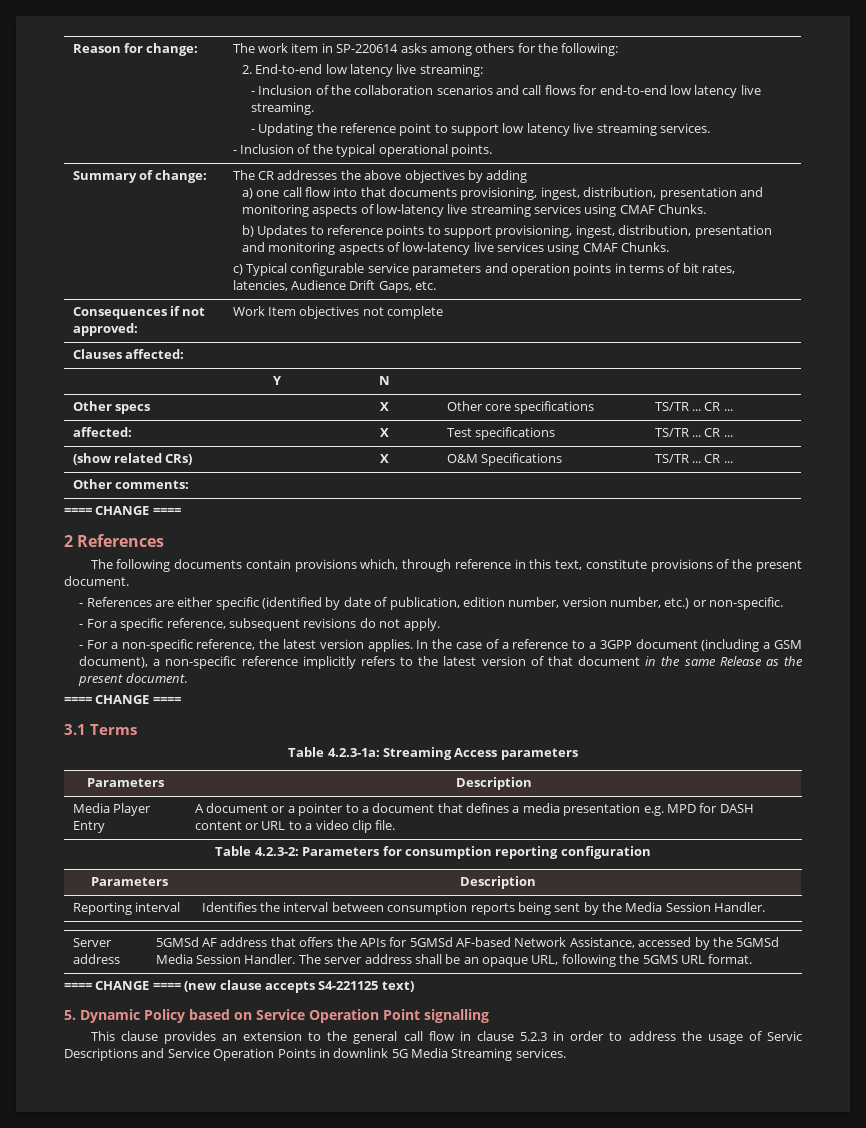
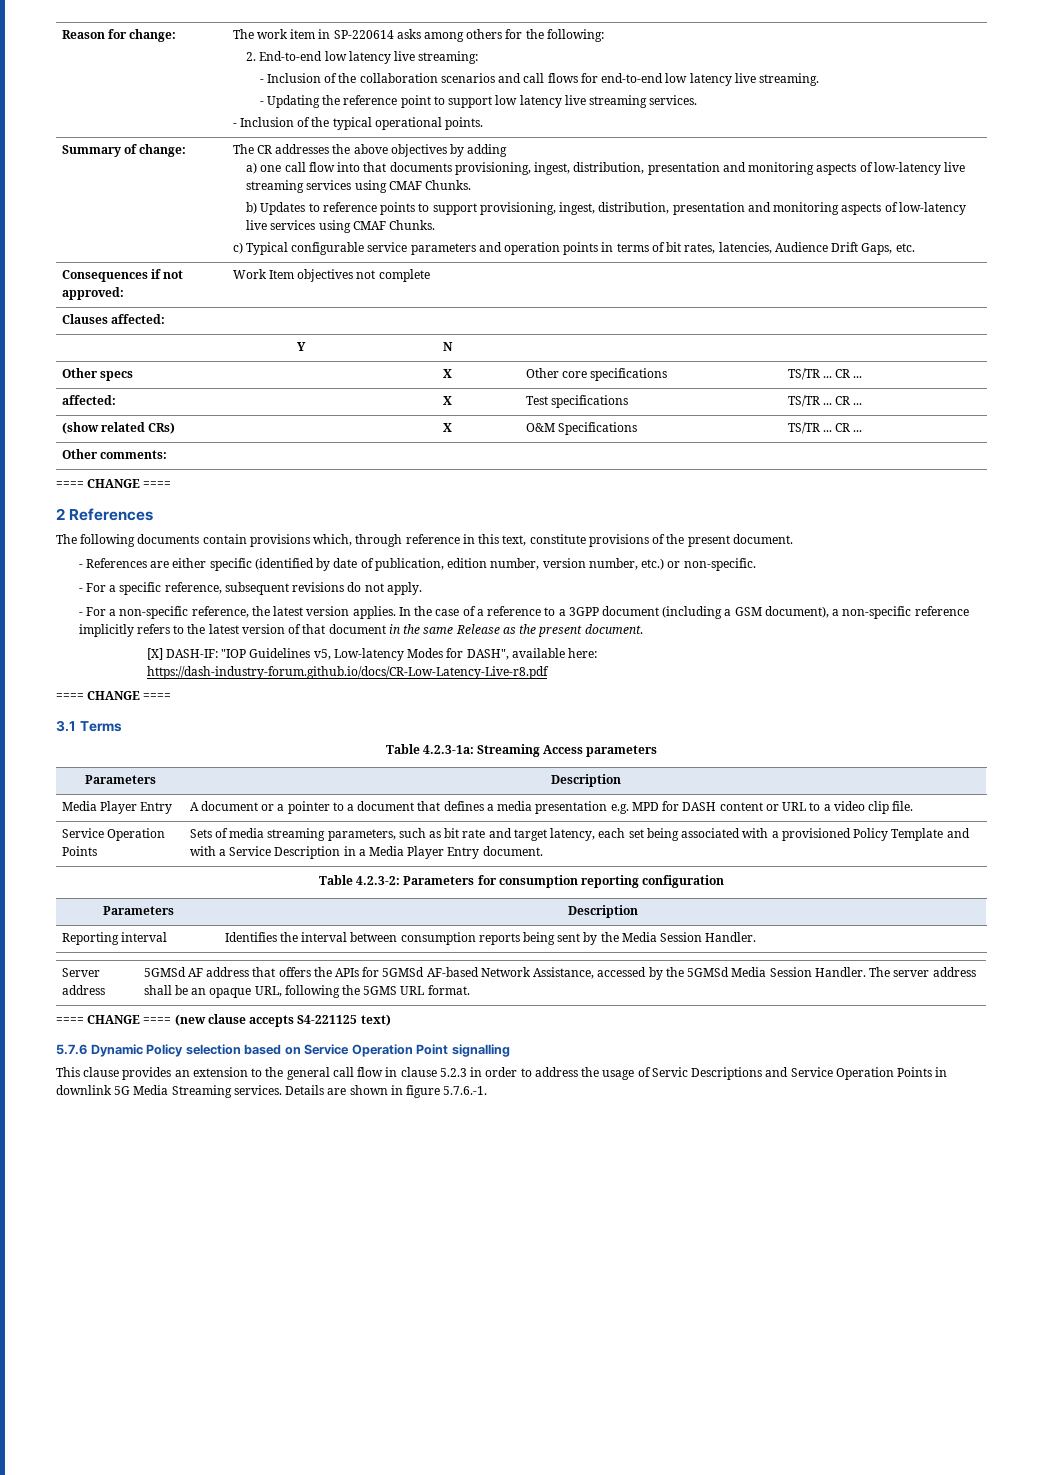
+ [X] DASH-IF: "IOP Guidelines v5, Low-latency Modes for DASH", available here: https://dash-industry-forum.github.io/docs/CR-Low-Latency-Live-r8.pdf
+ Service Operation Points | Sets of media streaming parameters, such as bit rate and target latency, each set being associated with a provisioned Policy Template and with a Service Description in a Media Player Entry document.
- 5. Dynamic Policy based on Service Operation Point signalling
+ 5.7.6 Dynamic Policy selection based on Service Operation Point signalling
+ Details are shown in figure 5.7.6.-1.

